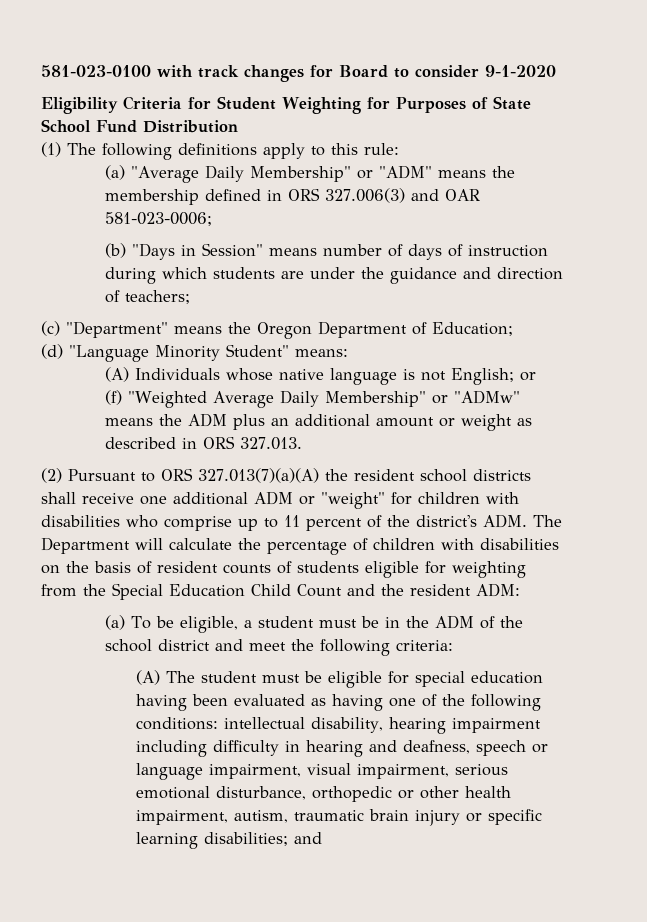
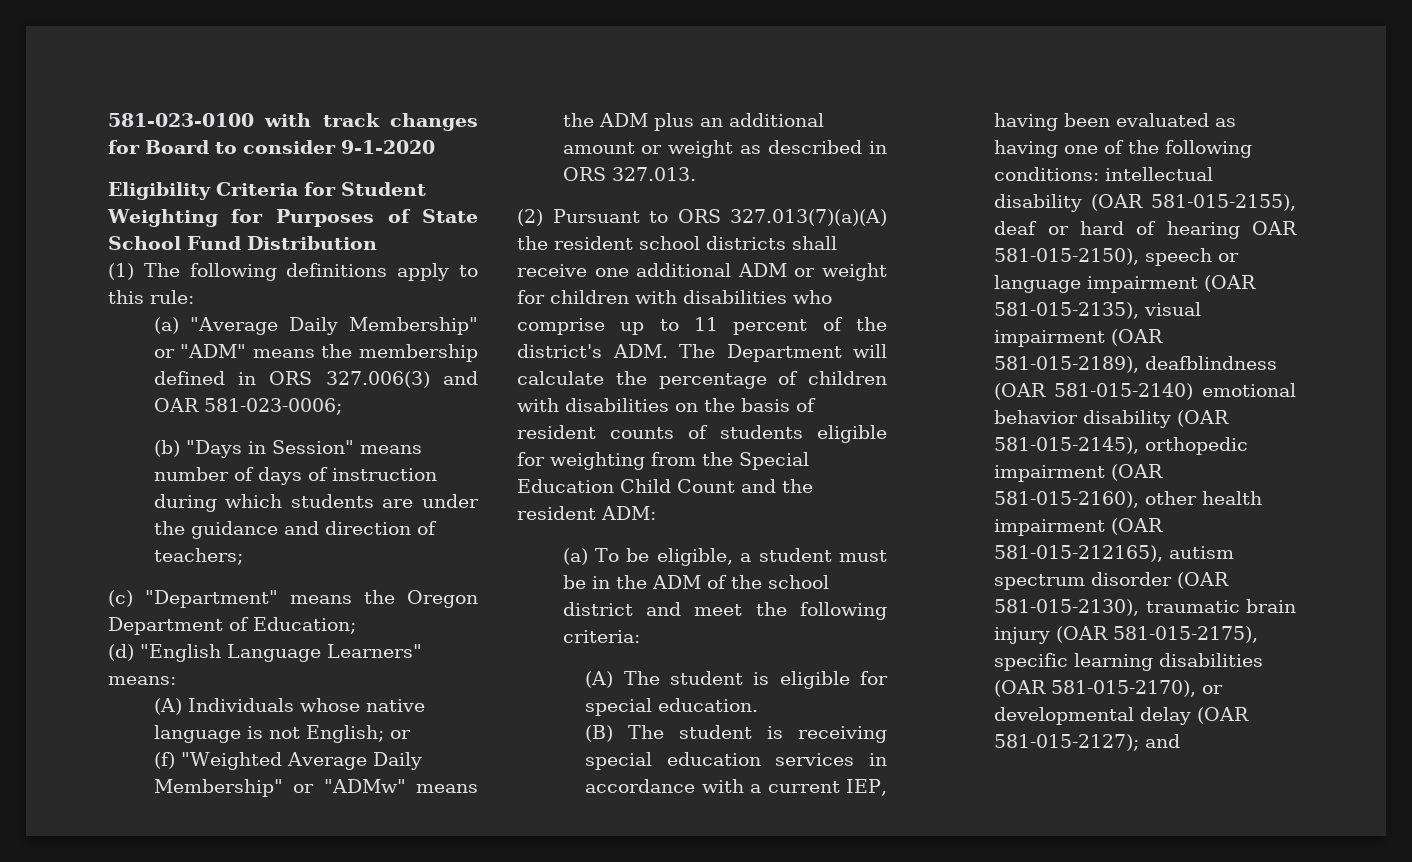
- (d) "Language Minority Student" means:
+ (d) "English Language Learners" means:
- (2) Pursuant to ORS 327.013(7)(a)(A) the resident school districts shall receive one additional ADM or "weight" for children with disabilities who comprise up to 11 percent of the district's ADM. The Department will calculate the percentage of children with disabilities on the basis of resident counts of students eligible for weighting from the Special Education Child Count and the resident ADM:
+ (2) Pursuant to ORS 327.013(7)(a)(A) the resident school districts shall receive one additional ADM or weight for children with disabilities who comprise up to 11 percent of the district's ADM. The Department will calculate the percentage of children with disabilities on the basis of resident counts of students eligible for weighting from the Special Education Child Count and the resident ADM:
- (A) The student must be eligible for special education having been evaluated as having one of the following conditions: intellectual disability, hearing impairment including difficulty in hearing and deafness, speech or language impairment, visual impairment, serious emotional disturbance, orthopedic or other health impairment, autism, traumatic brain injury or specific learning disabilities; and
+ (A) The student is eligible for special education.
+ (B) The student is receiving special education services in accordance with a current IEP, having been evaluated as having one of the following conditions: intellectual disability (OAR 581-015-2155), deaf or hard of hearing OAR 581-015-2150), speech or language impairment (OAR 581-015-2135), visual impairment (OAR 581-015-2189), deafblindness (OAR 581-015-2140) emotional behavior disability (OAR 581-015-2145), orthopedic impairment (OAR 581-015-2160), other health impairment (OAR 581-015-212165), autism spectrum disorder (OAR 581-015-2130), traumatic brain injury (OAR 581-015-2175), specific learning disabilities (OAR 581-015-2170), or developmental delay (OAR 581-015-2127); and

